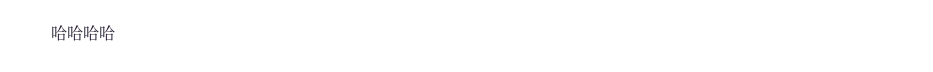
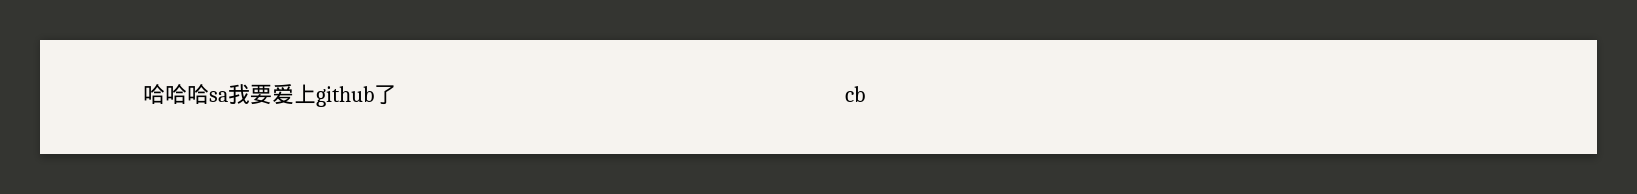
- 哈哈哈哈
+ 哈哈哈sa我要爱上github了
+ cb

